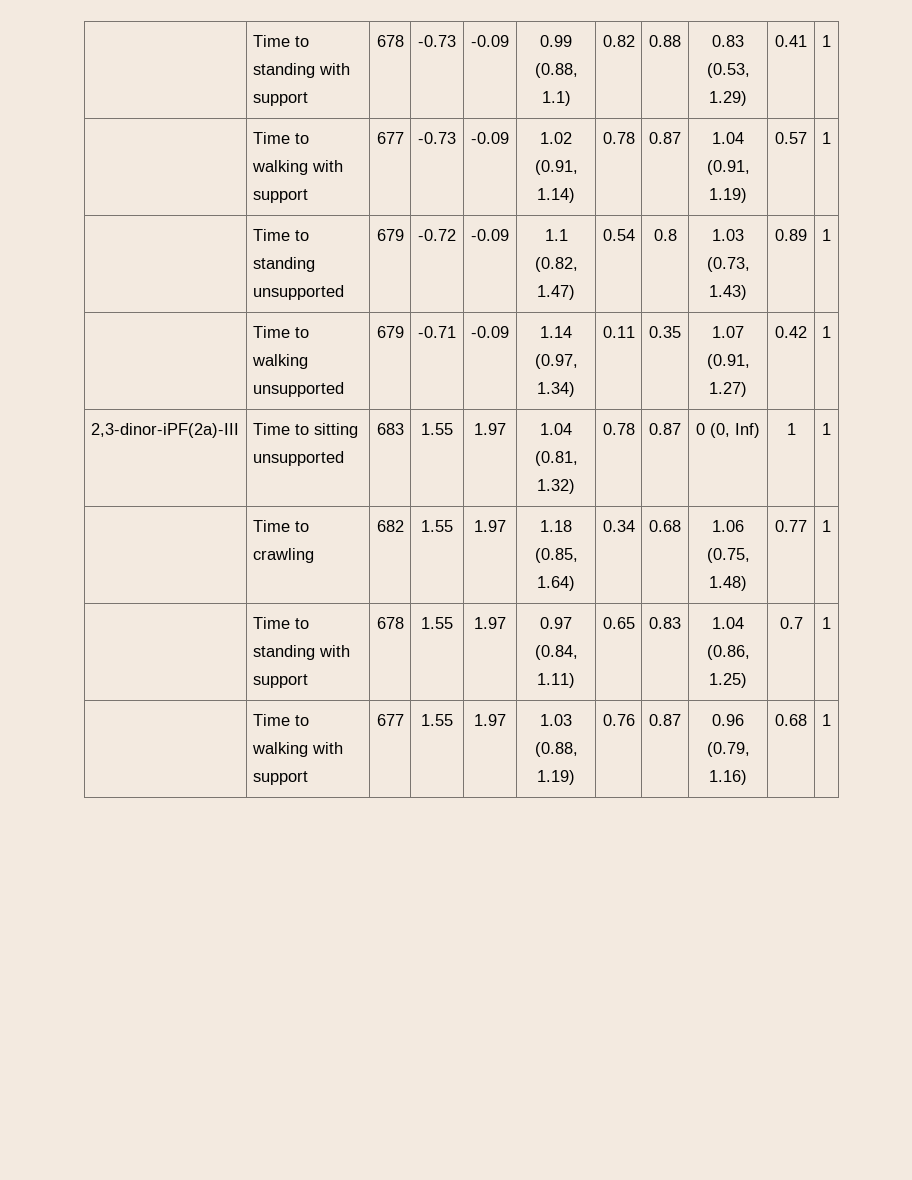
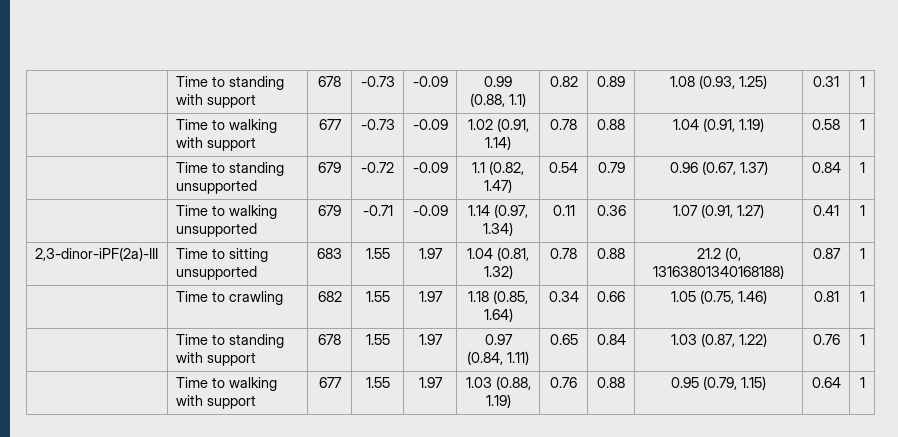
- | Time to standing with support | 678 | -0.73 | -0.09 | 0.99 (0.88, 1.1) | 0.82 | 0.88 | 0.83 (0.53, 1.29) | 0.41 | 1
+ | Time to standing with support | 678 | -0.73 | -0.09 | 0.99 (0.88, 1.1) | 0.82 | 0.89 | 1.08 (0.93, 1.25) | 0.31 | 1
- | Time to walking with support | 677 | -0.73 | -0.09 | 1.02 (0.91, 1.14) | 0.78 | 0.87 | 1.04 (0.91, 1.19) | 0.57 | 1
+ | Time to walking with support | 677 | -0.73 | -0.09 | 1.02 (0.91, 1.14) | 0.78 | 0.88 | 1.04 (0.91, 1.19) | 0.58 | 1
- | Time to standing unsupported | 679 | -0.72 | -0.09 | 1.1 (0.82, 1.47) | 0.54 | 0.8 | 1.03 (0.73, 1.43) | 0.89 | 1
+ | Time to standing unsupported | 679 | -0.72 | -0.09 | 1.1 (0.82, 1.47) | 0.54 | 0.79 | 0.96 (0.67, 1.37) | 0.84 | 1
- | Time to walking unsupported | 679 | -0.71 | -0.09 | 1.14 (0.97, 1.34) | 0.11 | 0.35 | 1.07 (0.91, 1.27) | 0.42 | 1
+ | Time to walking unsupported | 679 | -0.71 | -0.09 | 1.14 (0.97, 1.34) | 0.11 | 0.36 | 1.07 (0.91, 1.27) | 0.41 | 1
- 2,3-dinor-iPF(2a)-III | Time to sitting unsupported | 683 | 1.55 | 1.97 | 1.04 (0.81, 1.32) | 0.78 | 0.87 | 0 (0, Inf) | 1 | 1
+ 2,3-dinor-iPF(2a)-III | Time to sitting unsupported | 683 | 1.55 | 1.97 | 1.04 (0.81, 1.32) | 0.78 | 0.88 | 21.2 (0, 13163801340168188) | 0.87 | 1
- | Time to crawling | 682 | 1.55 | 1.97 | 1.18 (0.85, 1.64) | 0.34 | 0.68 | 1.06 (0.75, 1.48) | 0.77 | 1
+ | Time to crawling | 682 | 1.55 | 1.97 | 1.18 (0.85, 1.64) | 0.34 | 0.66 | 1.05 (0.75, 1.46) | 0.81 | 1
- | Time to standing with support | 678 | 1.55 | 1.97 | 0.97 (0.84, 1.11) | 0.65 | 0.83 | 1.04 (0.86, 1.25) | 0.7 | 1
+ | Time to standing with support | 678 | 1.55 | 1.97 | 0.97 (0.84, 1.11) | 0.65 | 0.84 | 1.03 (0.87, 1.22) | 0.76 | 1
- | Time to walking with support | 677 | 1.55 | 1.97 | 1.03 (0.88, 1.19) | 0.76 | 0.87 | 0.96 (0.79, 1.16) | 0.68 | 1
+ | Time to walking with support | 677 | 1.55 | 1.97 | 1.03 (0.88, 1.19) | 0.76 | 0.88 | 0.95 (0.79, 1.15) | 0.64 | 1

